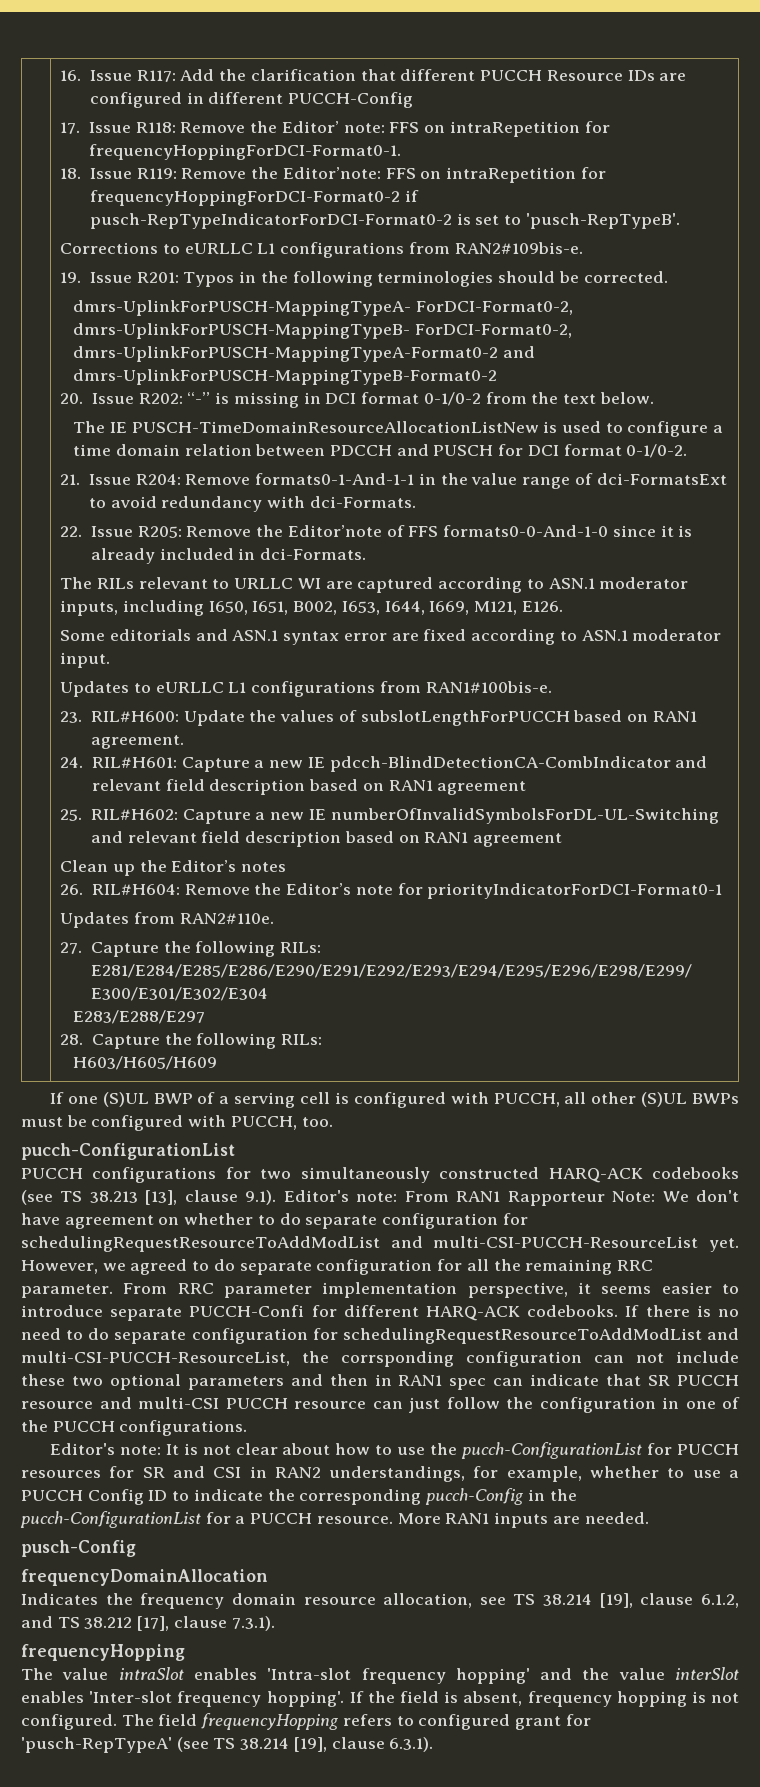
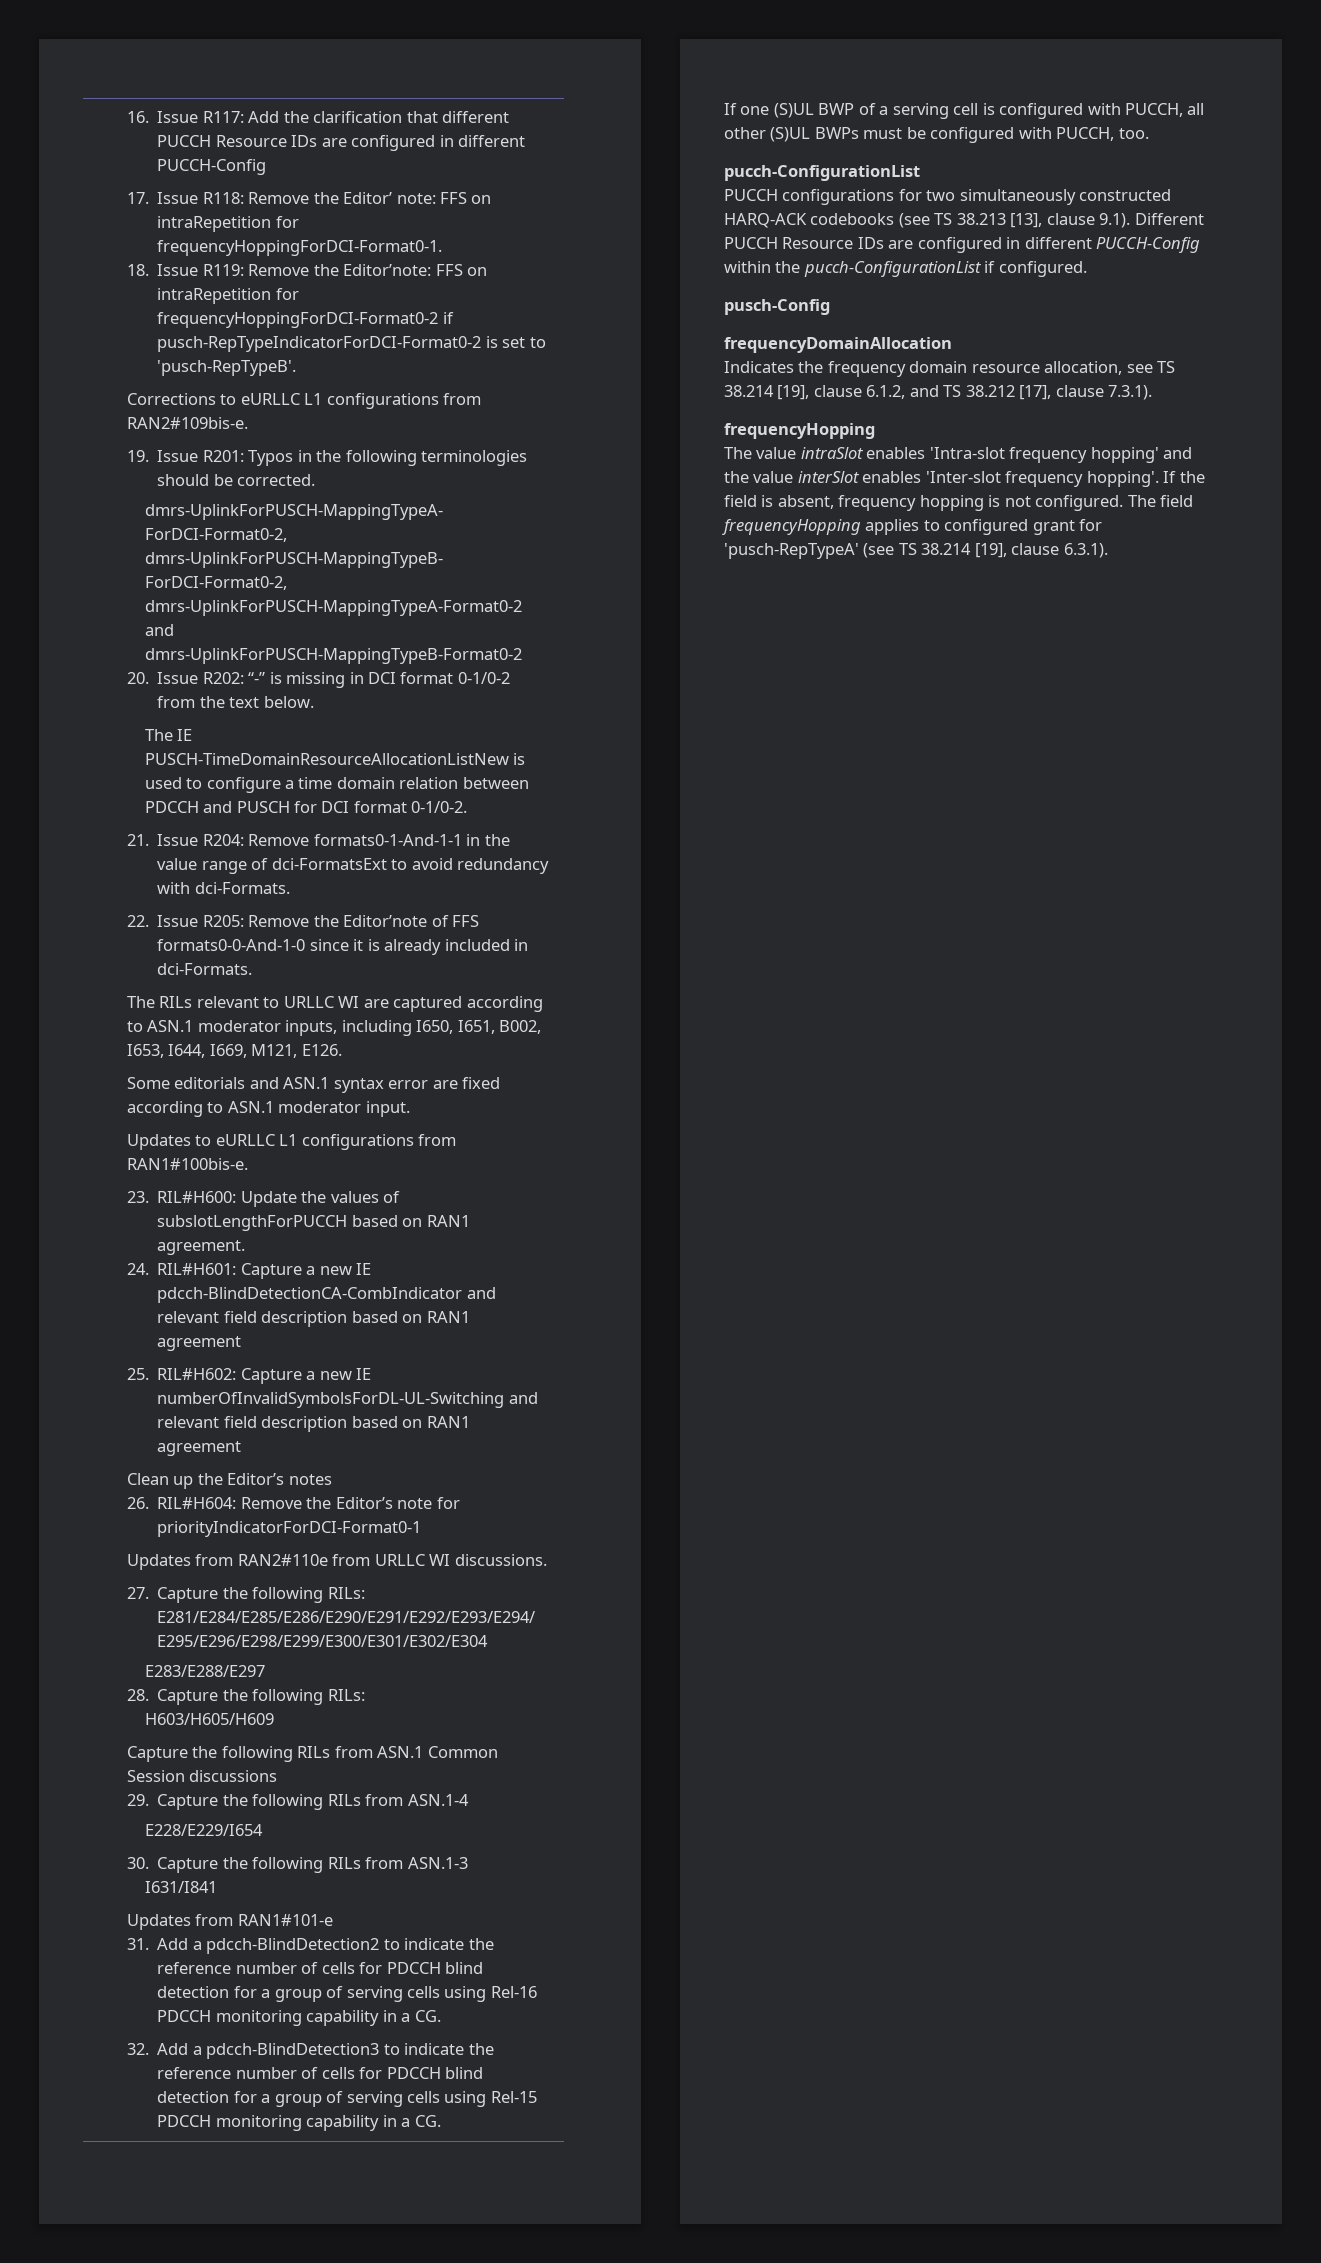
- Updates from RAN2#110e.
+ Updates from RAN2#110e from URLLC WI discussions.
+ Capture the following RILs from ASN.1 Common Session discussions
+ 29. Capture the following RILs from ASN.1-4
+ E228/E229/I654
+ 30. Capture the following RILs from ASN.1-3
+ I631/I841
+ Updates from RAN1#101-e
+ 31. Add a pdcch-BlindDetection2 to indicate the reference number of cells for PDCCH blind detection for a group of serving cells using Rel-16 PDCCH monitoring capability in a CG.
+ 32. Add a pdcch-BlindDetection3 to indicate the reference number of cells for PDCCH blind detection for a group of serving cells using Rel-15 PDCCH monitoring capability in a CG.
- PUCCH configurations for two simultaneously constructed HARQ-ACK codebooks (see TS 38.213 [13], clause 9.1). Editor's note: From RAN1 Rapporteur Note: We don't have agreement on whether to do separate configuration for schedulingRequestResourceToAddModList and multi-CSI-PUCCH-ResourceList yet. However, we agreed to do separate configuration for all the remaining RRC parameter. From RRC parameter implementation perspective, it seems easier to introduce separate PUCCH-Confi for different HARQ-ACK codebooks. If there is no need to do separate configuration for schedulingRequestResourceToAddModList and multi-CSI-PUCCH-ResourceList, the corrsponding configuration can not include these two optional parameters and then in RAN1 spec can indicate that SR PUCCH resource and multi-CSI PUCCH resource can just follow the configuration in one of the PUCCH configurations.
- Editor's note: It is not clear about how to use the pucch-ConfigurationList for PUCCH resources for SR and CSI in RAN2 understandings, for example, whether to use a PUCCH Config ID to indicate the corresponding pucch-Config in the pucch-ConfigurationList for a PUCCH resource. More RAN1 inputs are needed.
+ PUCCH configurations for two simultaneously constructed HARQ-ACK codebooks (see TS 38.213 [13], clause 9.1). Different PUCCH Resource IDs are configured in different PUCCH-Config within the pucch-ConfigurationList if configured.
- The field frequencyHopping refers to configured grant for 'pusch-RepTypeA' (see TS 38.214 [19], clause 6.3.1).
+ The field frequencyHopping applies to configured grant for 'pusch-RepTypeA' (see TS 38.214 [19], clause 6.3.1).

